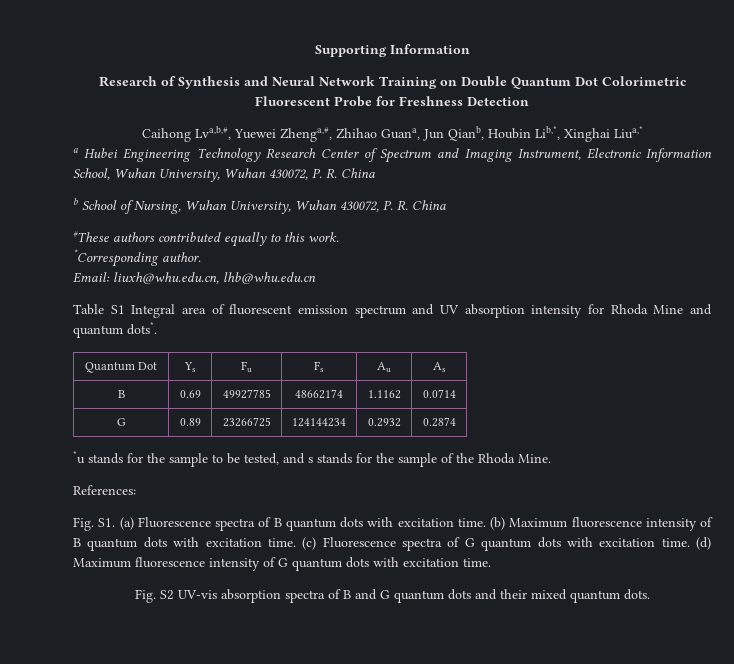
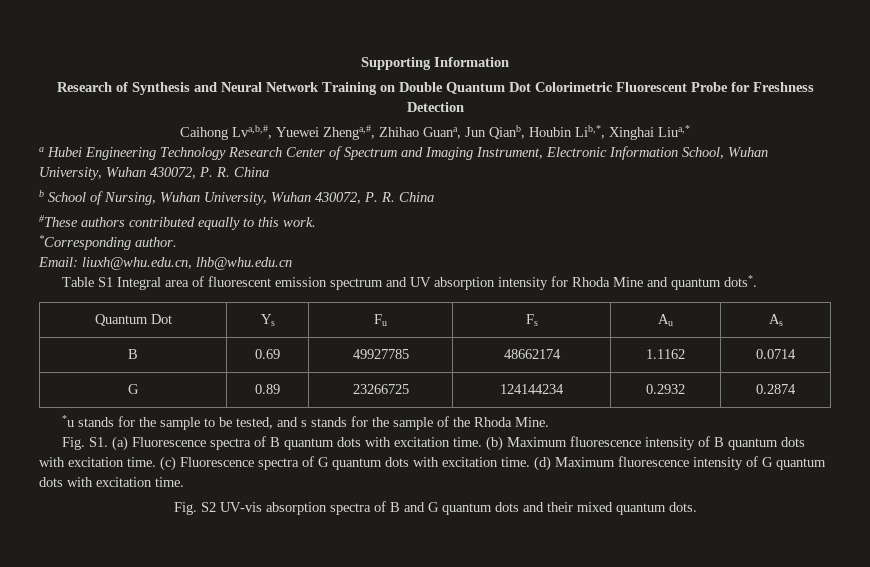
- References:

